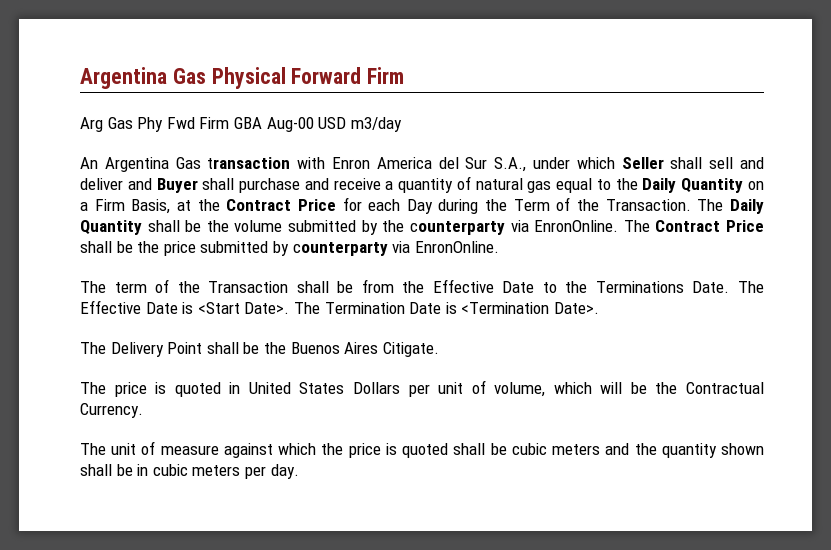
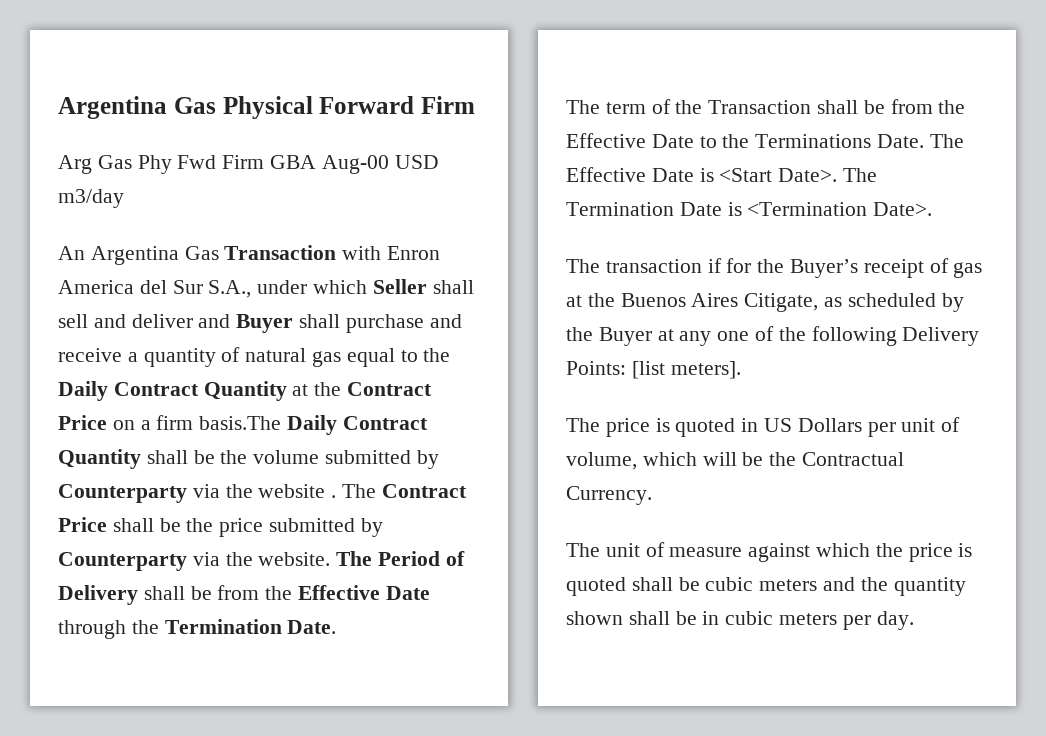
- An Argentina Gas transaction with Enron America del Sur S.A., under which Seller shall sell and deliver and Buyer shall purchase and receive a quantity of natural gas equal to the Daily Quantity on a Firm Basis, at the Contract Price for each Day during the Term of the Transaction. The Daily Quantity shall be the volume submitted by the counterparty via EnronOnline.
+ An Argentina Gas Transaction with Enron America del Sur S.A., under which Seller shall sell and deliver and Buyer shall purchase and receive a quantity of natural gas equal to the Daily Contract Quantity at the Contract Price on a firm basis.The Daily Contract Quantity shall be the volume submitted by Counterparty via the website .
- The Contract Price shall be the price submitted by counterparty via EnronOnline.
+ The Contract Price shall be the price submitted by Counterparty via the website. The Period of Delivery shall be from the Effective Date through the Termination Date.
- The Delivery Point shall be the Buenos Aires Citigate.
+ The transaction if for the Buyer’s receipt of gas at the Buenos Aires Citigate, as scheduled by the Buyer at any one of the following Delivery Points: [list meters].
- The price is quoted in United States Dollars per unit of volume, which will be the Contractual Currency.
+ The price is quoted in US Dollars per unit of volume, which will be the Contractual Currency.

